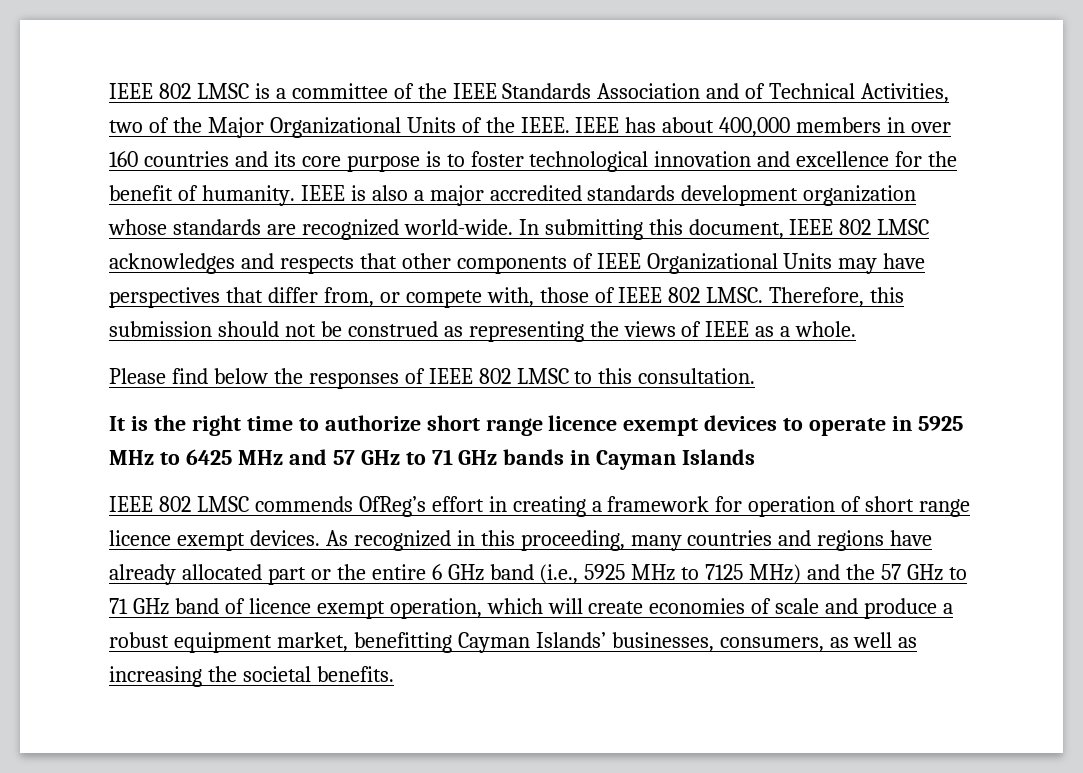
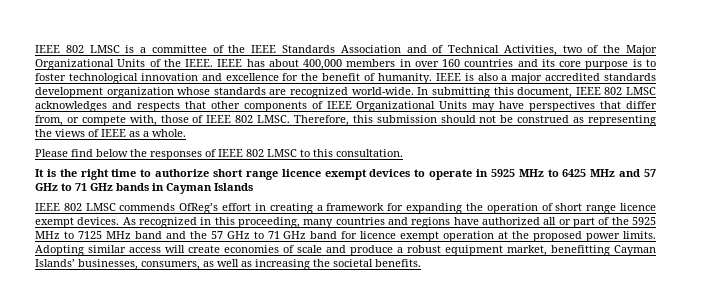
- IEEE 802 LMSC commends OfReg’s effort in creating a framework for operation of short range licence exempt devices.
+ IEEE 802 LMSC commends OfReg’s effort in creating a framework for expanding the operation of short range licence exempt devices.
- As recognized in this proceeding, many countries and regions have already allocated part or the entire 6 GHz band (i.e., 5925 MHz to 7125 MHz) and the 57 GHz to 71 GHz band of licence exempt operation, which will create economies of scale and produce a robust equipment market, benefitting Cayman Islands’ businesses, consumers, as well as increasing the societal benefits.
+ As recognized in this proceeding, many countries and regions have authorized all or part of the 5925 MHz to 7125 MHz band and the 57 GHz to 71 GHz band for licence exempt operation at the proposed power limits. Adopting similar access will create economies of scale and produce a robust equipment market, benefitting Cayman Islands’ businesses, consumers, as well as increasing the societal benefits.

